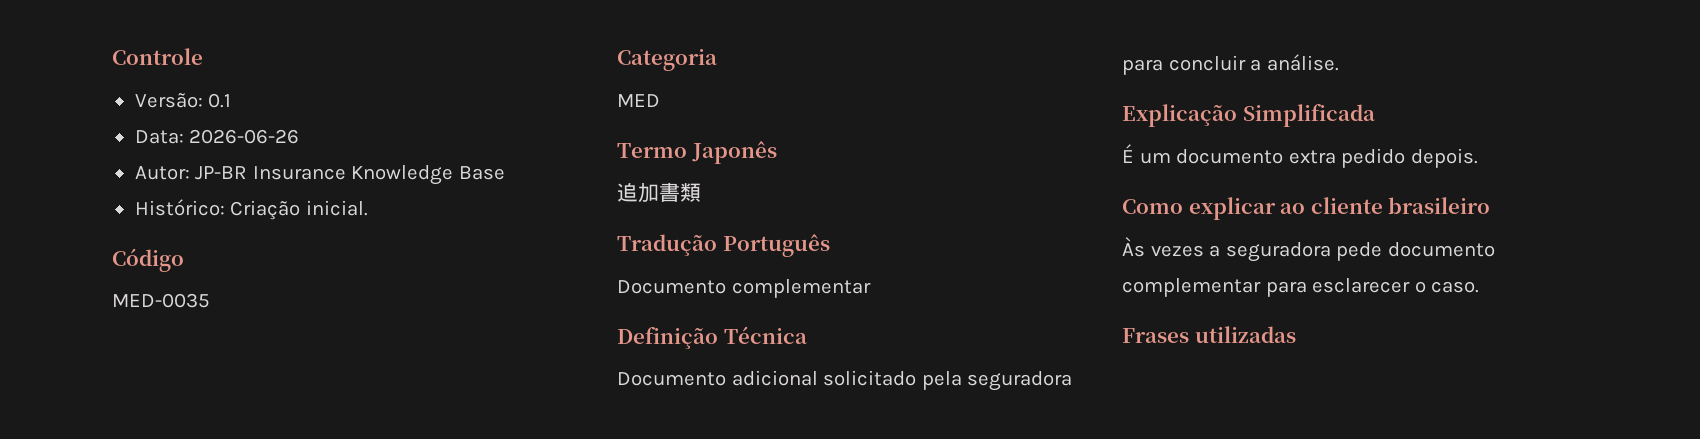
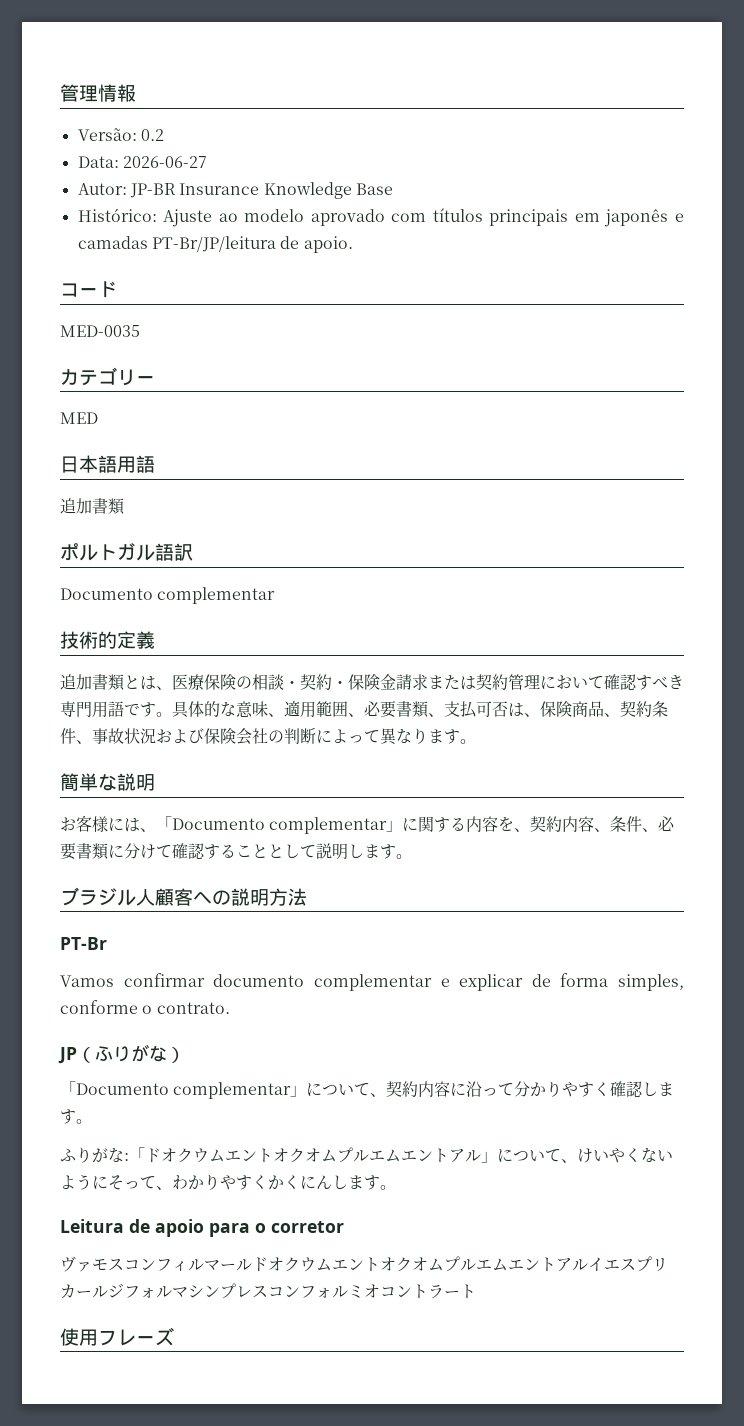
- Controle
+ 管理情報
- Versão: 0.1
+ Versão: 0.2
- Data: 2026-06-26
+ Data: 2026-06-27
- Histórico: Criação inicial.
- Código
+ Histórico: Ajuste ao modelo aprovado com títulos principais em japonês e camadas PT-Br/JP/leitura de apoio.
+ コード
- Categoria
+ カテゴリー
- Termo Japonês
+ 日本語用語
- Tradução Português
+ ポルトガル語訳
- Definição Técnica
- Documento adicional solicitado pela seguradora para concluir a análise.
- Explicação Simplificada
- É um documento extra pedido depois.
- Como explicar ao cliente brasileiro
- Às vezes a seguradora pede documento complementar para esclarecer o caso.
- Frases utilizadas
+ 技術的定義
+ 追加書類とは、医療保険の相談・契約・保険金請求または契約管理において確認すべき専門用語です。具体的な意味、適用範囲、必要書類、支払可否は、保険商品、契約条件、事故状況および保険会社の判断によって異なります。
+ 簡単な説明
+ お客様には、「Documento complementar」に関する内容を、契約内容、条件、必要書類に分けて確認することとして説明します。
+ ブラジル人顧客への説明方法
+ PT-Br
+ Vamos confirmar documento complementar e explicar de forma simples, conforme o contrato.
+ JP（ふりがな）
+ 「Documento complementar」について、契約内容に沿って分かりやすく確認します。
+ ふりがな:「ドオクウムエントオクオムプルエムエントアル」について、けいやくないようにそって、わかりやすくかくにんします。
+ Leitura de apoio para o corretor
+ ヴァモスコンフィルマールドオクウムエントオクオムプルエムエントアルイエスプリカールジフォルマシンプレスコンフォルミオコントラート
+ 使用フレーズ

